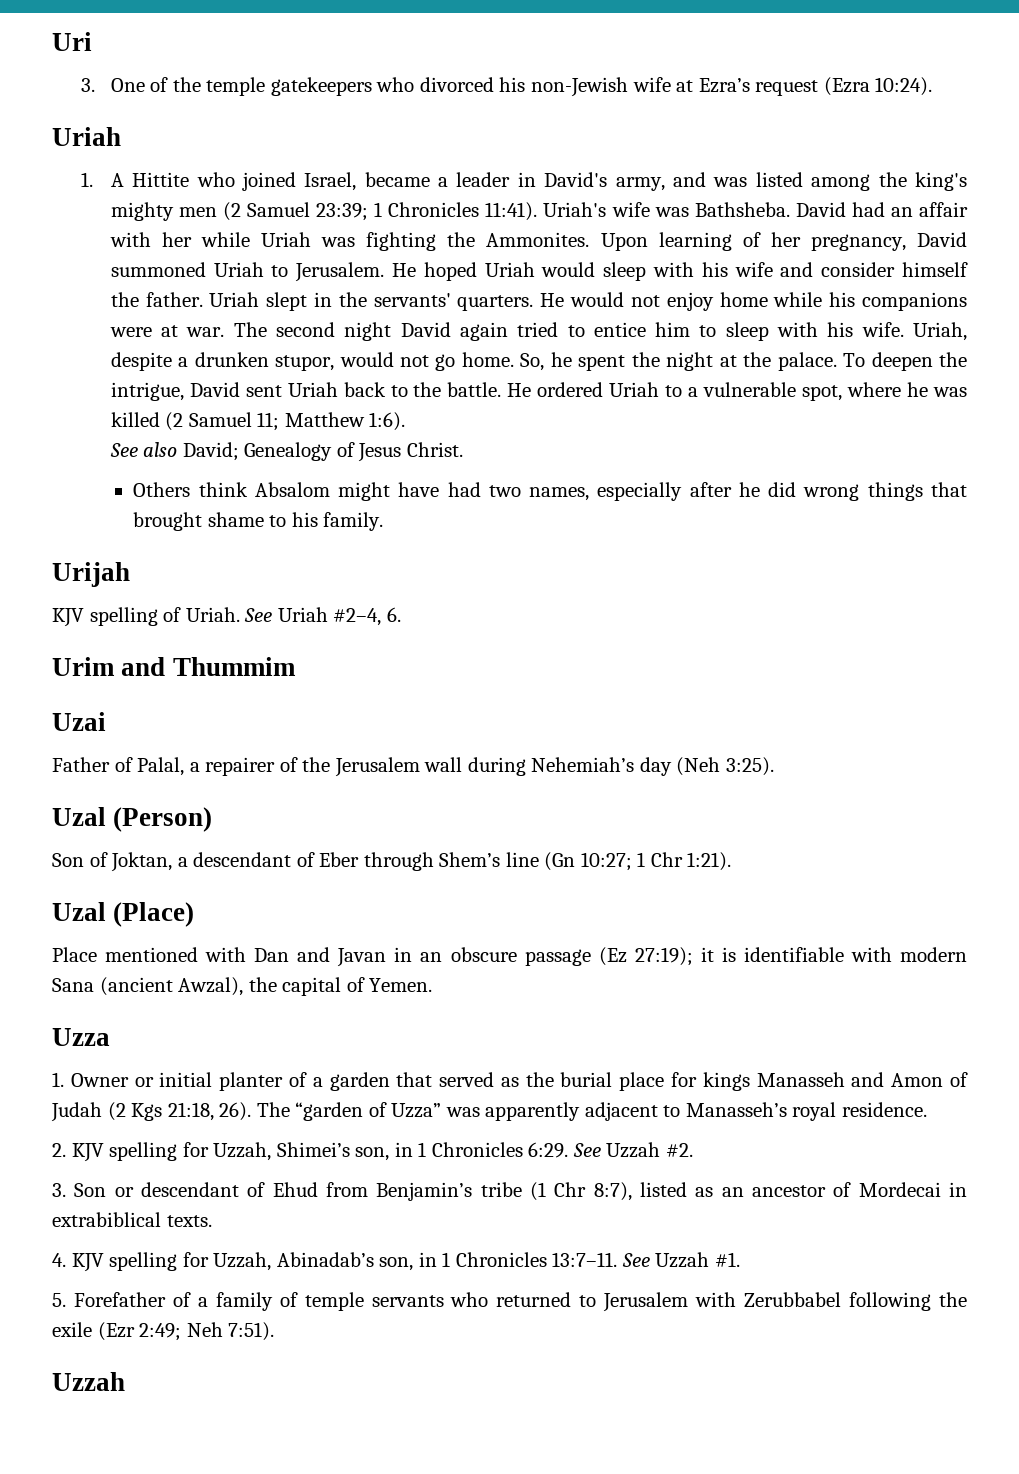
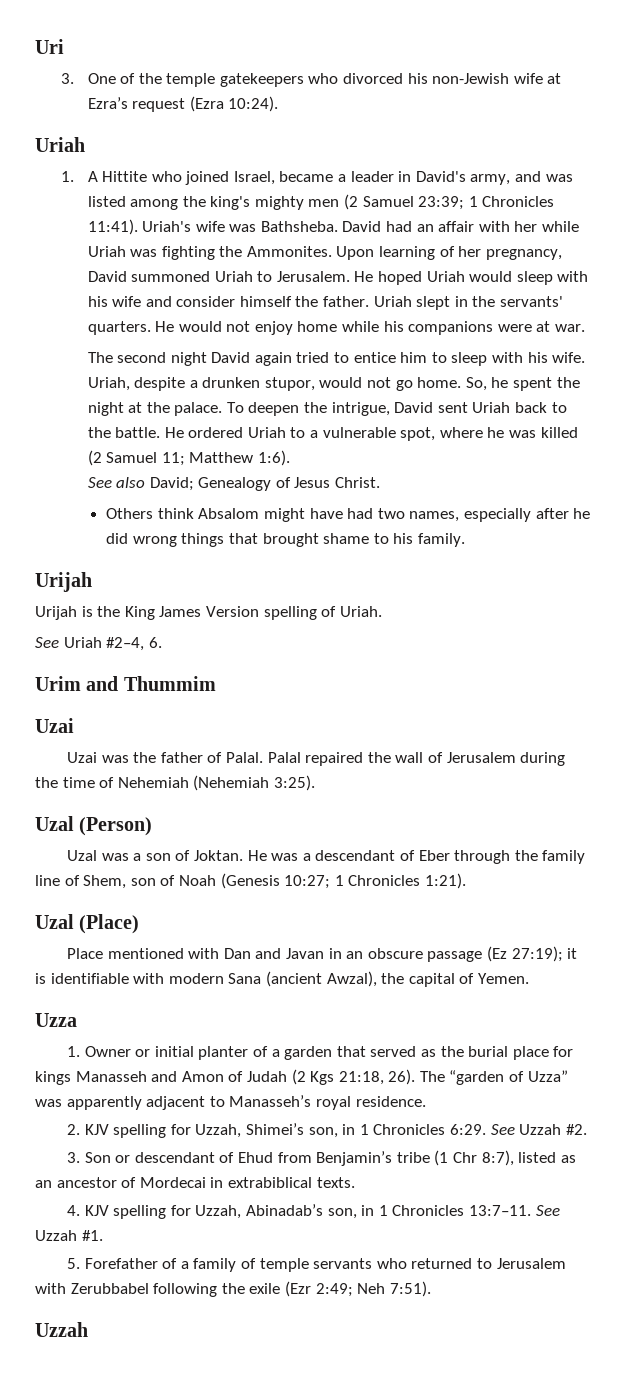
- He would not enjoy home while his companions were at war. The second night David again tried to entice him to sleep with his wife.
+ He would not enjoy home while his companions were at war.
+ The second night David again tried to entice him to sleep with his wife.
- KJV spelling of Uriah. See Uriah #2–4, 6.
+ Urijah is the King James Version spelling of Uriah.
+ See Uriah #2–4, 6.
- Father of Palal, a repairer of the Jerusalem wall during Nehemiah’s day (Neh 3:25).
+ Uzai was the father of Palal. Palal repaired the wall of Jerusalem during the time of Nehemiah (Nehemiah 3:25).
  Uzal (Person)
- Son of Joktan, a descendant of Eber through Shem’s line (Gn 10:27; 1 Chr 1:21).
+ Uzal was a son of Joktan. He was a descendant of Eber through the family line of Shem, son of Noah (Genesis 10:27; 1 Chronicles 1:21).

